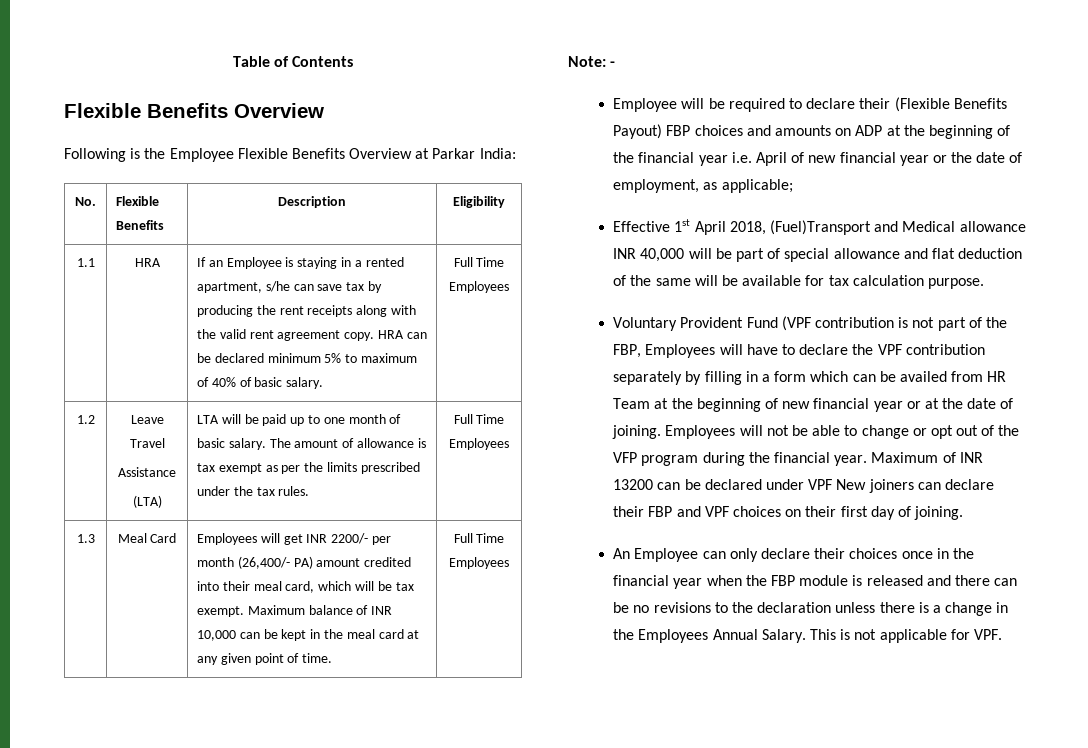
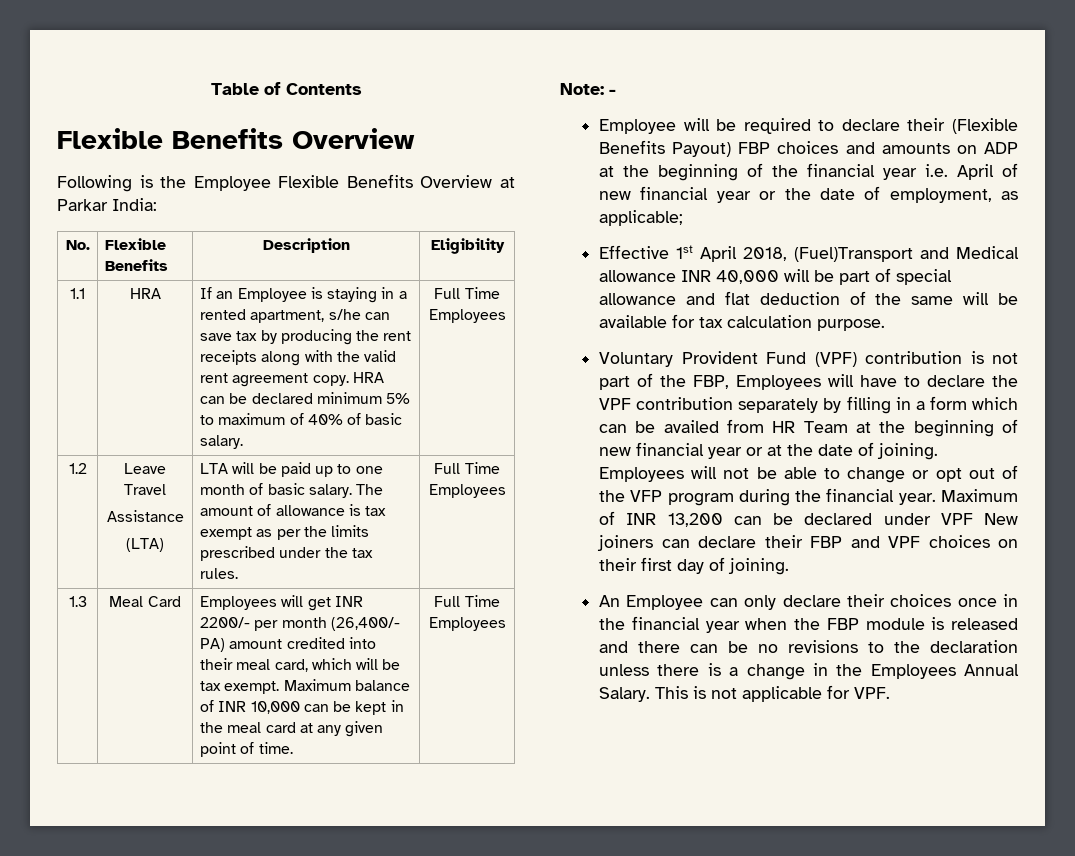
- Voluntary Provident Fund (VPF contribution is not part of the FBP, Employees will have to declare the VPF contribution separately by filling in a form which can be availed from HR Team at the beginning of new financial year or at the date of joining.
+ Voluntary Provident Fund (VPF) contribution is not part of the FBP, Employees will have to declare the VPF contribution separately by filling in a form which can be availed from HR Team at the beginning of new financial year or at the date of joining.
- Maximum of INR 13200 can be declared under VPF New joiners can declare their FBP and VPF choices on their first day of joining.
+ Maximum of INR 13,200 can be declared under VPF New joiners can declare their FBP and VPF choices on their first day of joining.

